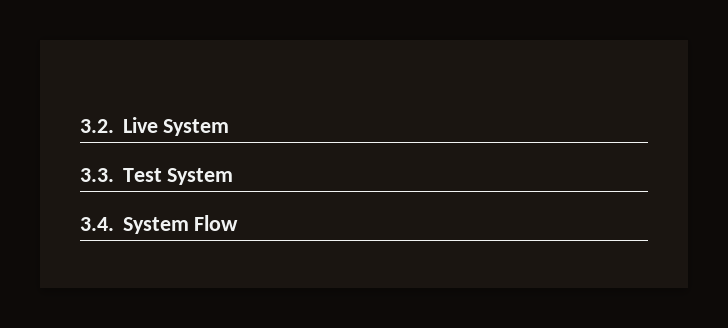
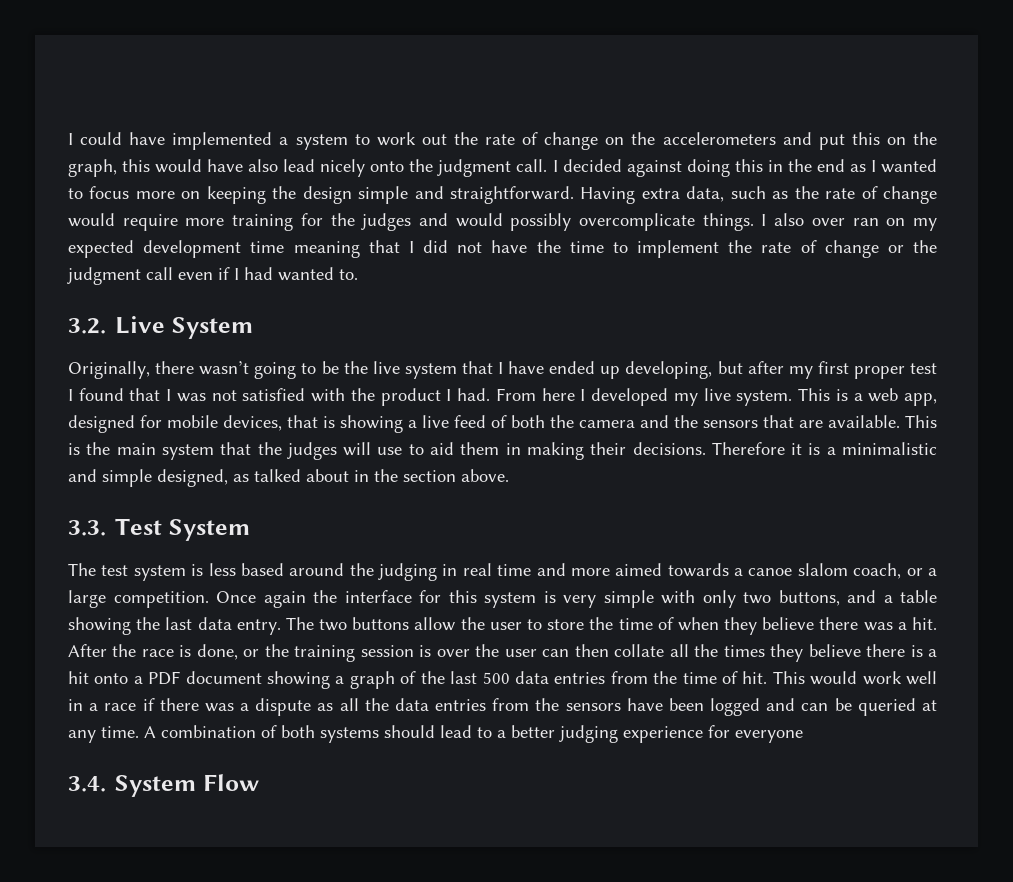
+ I could have implemented a system to work out the rate of change on the accelerometers and put this on the graph, this would have also lead nicely onto the judgment call. I decided against doing this in the end as I wanted to focus more on keeping the design simple and straightforward. Having extra data, such as the rate of change would require more training for the judges and would possibly overcomplicate things. I also over ran on my expected development time meaning that I did not have the time to implement the rate of change or the judgment call even if I had wanted to.
  3.2. Live System
+ Originally, there wasn’t going to be the live system that I have ended up developing, but after my first proper test I found that I was not satisfied with the product I had. From here I developed my live system. This is a web app, designed for mobile devices, that is showing a live feed of both the camera and the sensors that are available. This is the main system that the judges will use to aid them in making their decisions. Therefore it is a minimalistic and simple designed, as talked about in the section above.
  3.3. Test System
+ The test system is less based around the judging in real time and more aimed towards a canoe slalom coach, or a large competition. Once again the interface for this system is very simple with only two buttons, and a table showing the last data entry. The two buttons allow the user to store the time of when they believe there was a hit. After the race is done, or the training session is over the user can then collate all the times they believe there is a hit onto a PDF document showing a graph of the last 500 data entries from the time of hit. This would work well in a race if there was a dispute as all the data entries from the sensors have been logged and can be queried at any time. A combination of both systems should lead to a better judging experience for everyone

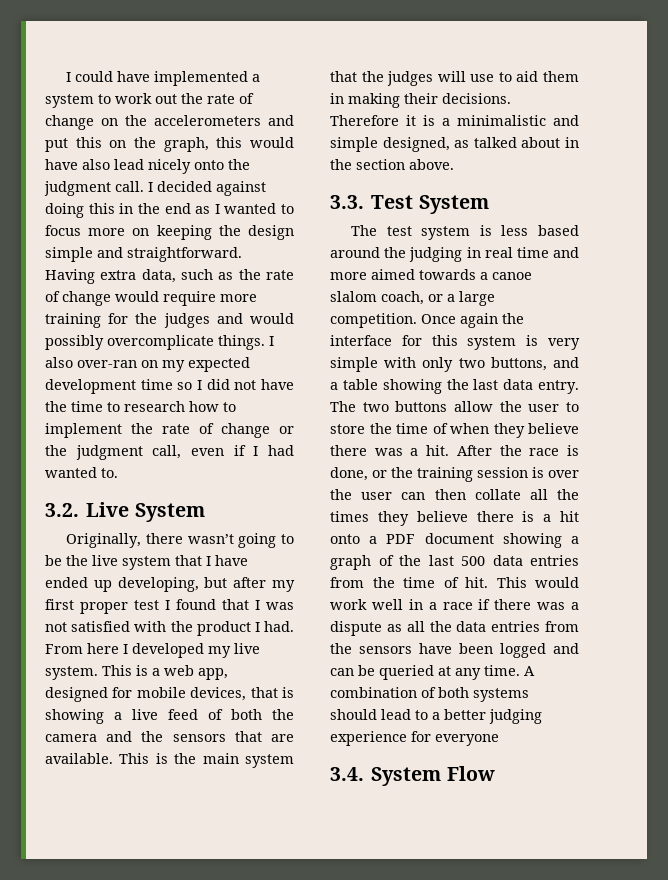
- I also over ran on my expected development time meaning that I did not have the time to implement the rate of change or the judgment call even if I had wanted to.
+ I also over-ran on my expected development time so I did not have the time to research how to implement the rate of change or the judgment call, even if I had wanted to.

